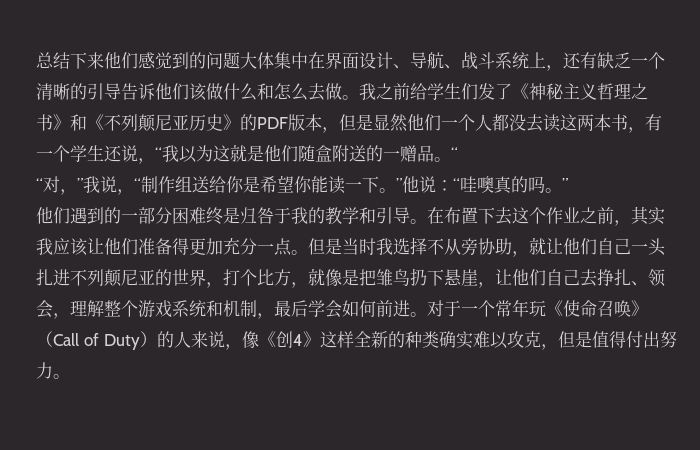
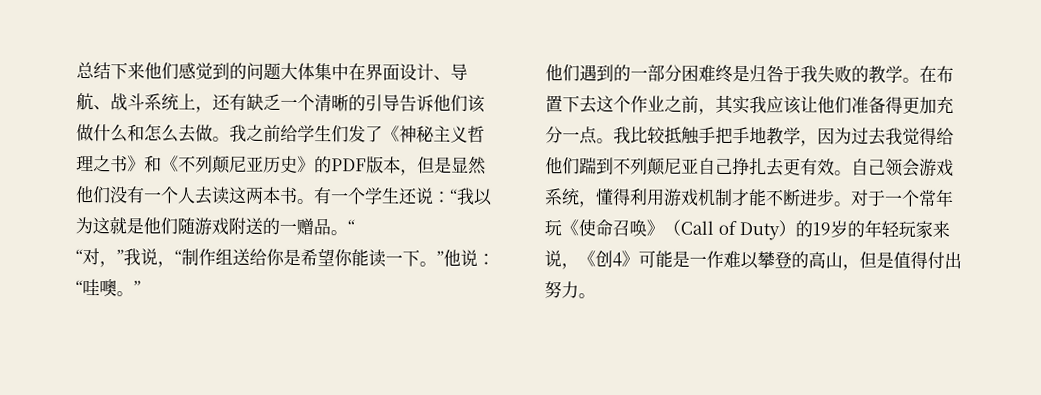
- 我之前给学生们发了《神秘主义哲理之书》和《不列颠尼亚历史》的PDF版本，但是显然他们一个人都没去读这两本书，有一个学生还说，“我以为这就是他们随盒附送的一赠品。
+ 我之前给学生们发了《神秘主义哲理之书》和《不列颠尼亚历史》的PDF版本，但是显然他们没有一个人去读这两本书。有一个学生还说：“我以为这就是他们随游戏附送的一赠品。
- “对，”我说，“制作组送给你是希望你能读一下。”他说：“哇噢真的吗。”
+ “对，”我说，“制作组送给你是希望你能读一下。”他说：“哇噢。”
- 他们遇到的一部分困难终是归咎于我的教学和引导。
+ 他们遇到的一部分困难终是归咎于我失败的教学。
- 但是当时我选择不从旁协助，就让他们自己一头扎进不列颠尼亚的世界，打个比方，就像是把雏鸟扔下悬崖，让他们自己去挣扎、领会，理解整个游戏系统和机制，最后学会如何前进。
+ 我比较抵触手把手地教学，因为过去我觉得给他们踹到不列颠尼亚自己挣扎去更有效。自己领会游戏系统，懂得利用游戏机制才能不断进步。
- 对于一个常年玩《使命召唤》（Call of Duty）的人来说，像《创4》这样全新的种类确实难以攻克，但是值得付出努力。
+ 对于一个常年玩《使命召唤》（Call of Duty）的19岁的年轻玩家来说，《创4》可能是一作难以攀登的高山，但是值得付出努力。

